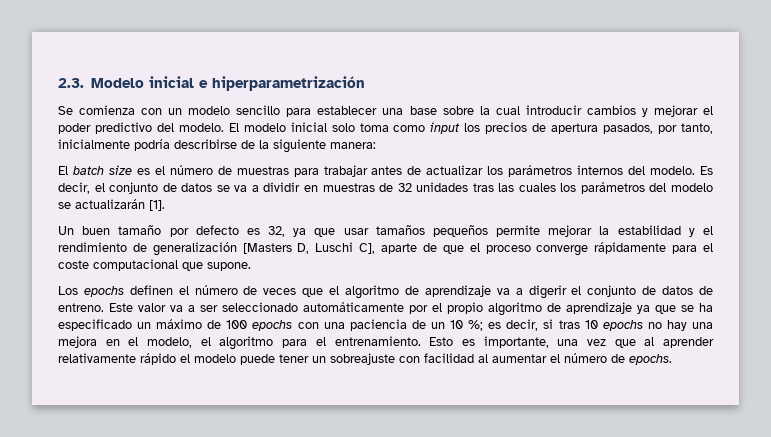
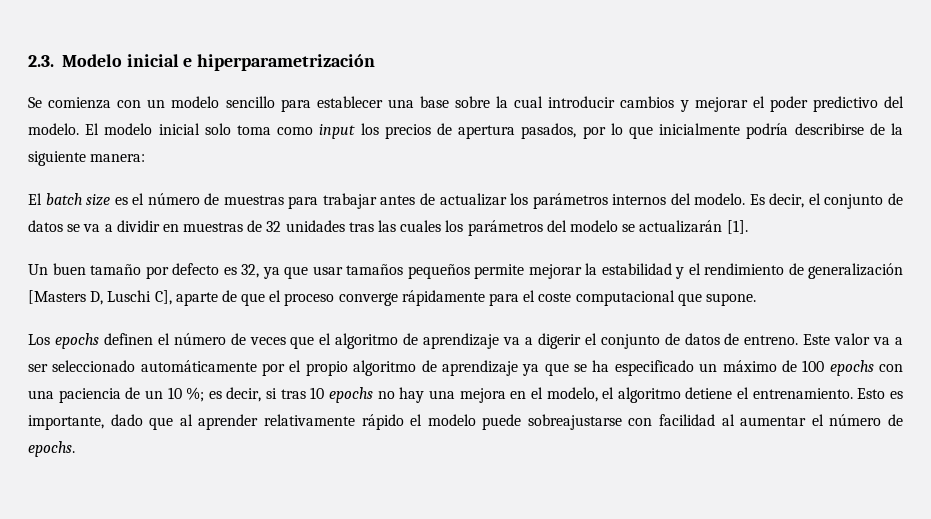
- El modelo inicial solo toma como input los precios de apertura pasados, por tanto, inicialmente podría describirse de la siguiente manera:
+ El modelo inicial solo toma como input los precios de apertura pasados, por lo que inicialmente podría describirse de la siguiente manera:
- Este valor va a ser seleccionado automáticamente por el propio algoritmo de aprendizaje ya que se ha especificado un máximo de 100 epochs con una paciencia de un 10 %; es decir, si tras 10 epochs no hay una mejora en el modelo, el algoritmo para el entrenamiento.
+ Este valor va a ser seleccionado automáticamente por el propio algoritmo de aprendizaje ya que se ha especificado un máximo de 100 epochs con una paciencia de un 10 %; es decir, si tras 10 epochs no hay una mejora en el modelo, el algoritmo detiene el entrenamiento.
- Esto es importante, una vez que al aprender relativamente rápido el modelo puede tener un sobreajuste con facilidad al aumentar el número de epochs.
+ Esto es importante, dado que al aprender relativamente rápido el modelo puede sobreajustarse con facilidad al aumentar el número de epochs.

